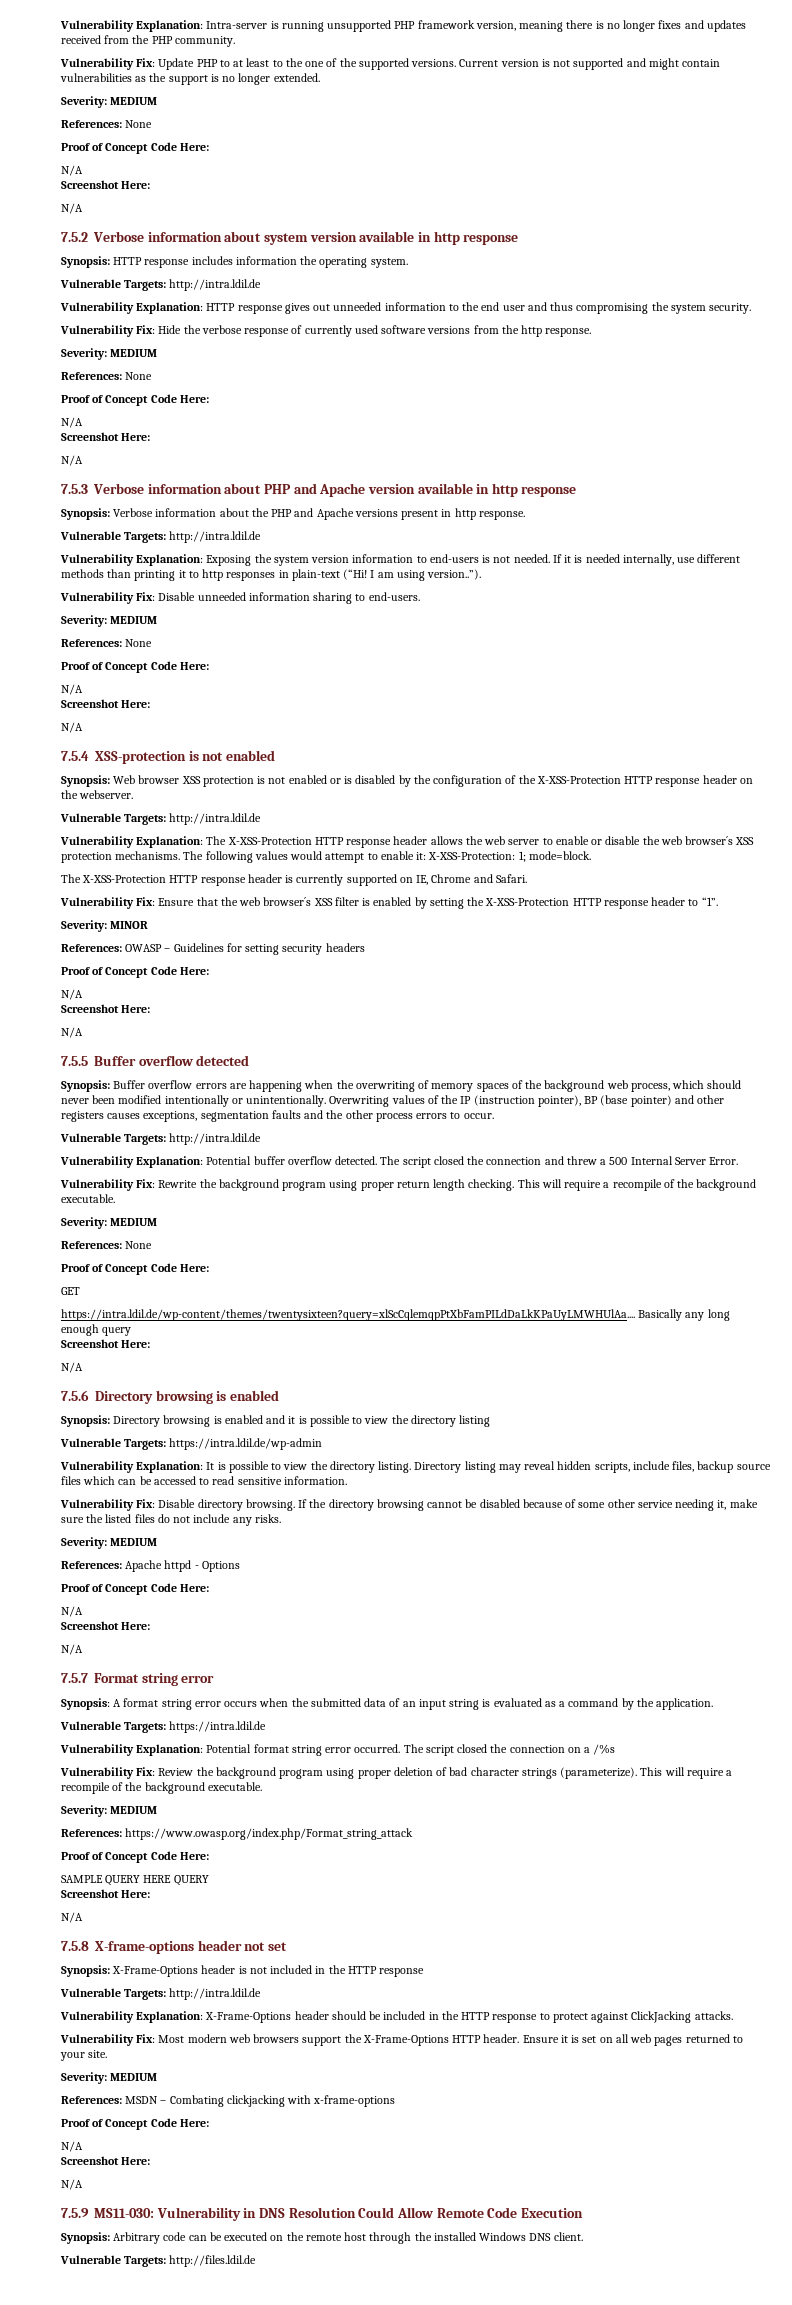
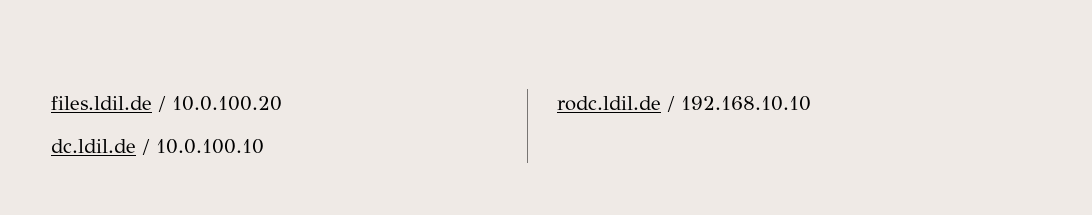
- Vulnerability Explanation: Intra-server is running unsupported PHP framework version, meaning there is no longer fixes and updates received from the PHP community.
- Vulnerability Fix: Update PHP to at least to the one of the supported versions. Current version is not supported and might contain vulnerabilities as the support is no longer extended.
- Severity: MEDIUM
- References: None
- Proof of Concept Code Here:
- N/A
- Screenshot Here:
- N/A
- 7.5.2 Verbose information about system version available in http response
- Synopsis: HTTP response includes information the operating system.
- Vulnerable Targets: http://intra.ldil.de
- Vulnerability Explanation: HTTP response gives out unneeded information to the end user and thus compromising the system security.
- Vulnerability Fix: Hide the verbose response of currently used software versions from the http response.
- Severity: MEDIUM
- References: None
- Proof of Concept Code Here:
- N/A
- Screenshot Here:
- N/A
- 7.5.3 Verbose information about PHP and Apache version available in http response
- Synopsis: Verbose information about the PHP and Apache versions present in http response.
- Vulnerable Targets: http://intra.ldil.de
- Vulnerability Explanation: Exposing the system version information to end-users is not needed. If it is needed internally, use different methods than printing it to http responses in plain-text (“Hi! I am using version..”).
- Vulnerability Fix: Disable unneeded information sharing to end-users.
- Severity: MEDIUM
- References: None
- Proof of Concept Code Here:
- N/A
- Screenshot Here:
- N/A
- 7.5.4 XSS-protection is not enabled
- Synopsis: Web browser XSS protection is not enabled or is disabled by the configuration of the X-XSS-Protection HTTP response header on the webserver.
- Vulnerable Targets: http://intra.ldil.de
- Vulnerability Explanation: The X-XSS-Protection HTTP response header allows the web server to enable or disable the web browser´s XSS protection mechanisms. The following values would attempt to enable it: X-XSS-Protection: 1; mode=block.
- The X-XSS-Protection HTTP response header is currently supported on IE, Chrome and Safari.
- Vulnerability Fix: Ensure that the web browser´s XSS filter is enabled by setting the X-XSS-Protection HTTP response header to “1”.
- Severity: MINOR
- References: OWASP – Guidelines for setting security headers
- Proof of Concept Code Here:
- N/A
- Screenshot Here:
- N/A
- 7.5.5 Buffer overflow detected
- Synopsis: Buffer overflow errors are happening when the overwriting of memory spaces of the background web process, which should never been modified intentionally or unintentionally. Overwriting values of the IP (instruction pointer), BP (base pointer) and other registers causes exceptions, segmentation faults and the other process errors to occur.
- Vulnerable Targets: http://intra.ldil.de
- Vulnerability Explanation: Potential buffer overflow detected. The script closed the connection and threw a 500 Internal Server Error.
- Vulnerability Fix: Rewrite the background program using proper return length checking. This will require a recompile of the background executable.
- Severity: MEDIUM
- References: None
- Proof of Concept Code Here:
- GET
- https://intra.ldil.de/wp-content/themes/twentysixteen?query=xlScCqlemqpPtXbFamPILdDaLkKPaUyLMWHUlAa.... Basically any long enough query
- Screenshot Here:
- N/A
- 7.5.6 Directory browsing is enabled
- Synopsis: Directory browsing is enabled and it is possible to view the directory listing
- Vulnerable Targets: https://intra.ldil.de/wp-admin
- Vulnerability Explanation: It is possible to view the directory listing. Directory listing may reveal hidden scripts, include files, backup source files which can be accessed to read sensitive information.
- Vulnerability Fix: Disable directory browsing. If the directory browsing cannot be disabled because of some other service needing it, make sure the listed files do not include any risks.
- Severity: MEDIUM
- References: Apache httpd - Options
- Proof of Concept Code Here:
- N/A
- Screenshot Here:
- N/A
- 7.5.7 Format string error
- Synopsis: A format string error occurs when the submitted data of an input string is evaluated as a command by the application.
- Vulnerable Targets: https://intra.ldil.de
- Vulnerability Explanation: Potential format string error occurred. The script closed the connection on a /%s
- Vulnerability Fix: Review the background program using proper deletion of bad character strings (parameterize). This will require a recompile of the background executable.
- Severity: MEDIUM
- References: https://www.owasp.org/index.php/Format_string_attack
- Proof of Concept Code Here:
- SAMPLE QUERY HERE QUERY
- Screenshot Here:
- N/A
- 7.5.8 X-frame-options header not set
- Synopsis: X-Frame-Options header is not included in the HTTP response
- Vulnerable Targets: http://intra.ldil.de
- Vulnerability Explanation: X-Frame-Options header should be included in the HTTP response to protect against ClickJacking attacks.
- Vulnerability Fix: Most modern web browsers support the X-Frame-Options HTTP header. Ensure it is set on all web pages returned to your site.
- Severity: MEDIUM
- References: MSDN – Combating clickjacking with x-frame-options
- Proof of Concept Code Here:
- N/A
- Screenshot Here:
- N/A
- 7.5.9 MS11-030: Vulnerability in DNS Resolution Could Allow Remote Code Execution
- Synopsis: Arbitrary code can be executed on the remote host through the installed Windows DNS client.
- Vulnerable Targets: http://files.ldil.de
+ files.ldil.de / 10.0.100.20
+ dc.ldil.de / 10.0.100.10
+ rodc.ldil.de / 192.168.10.10

